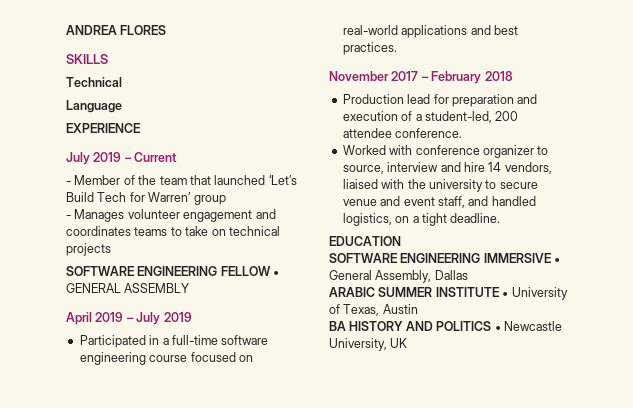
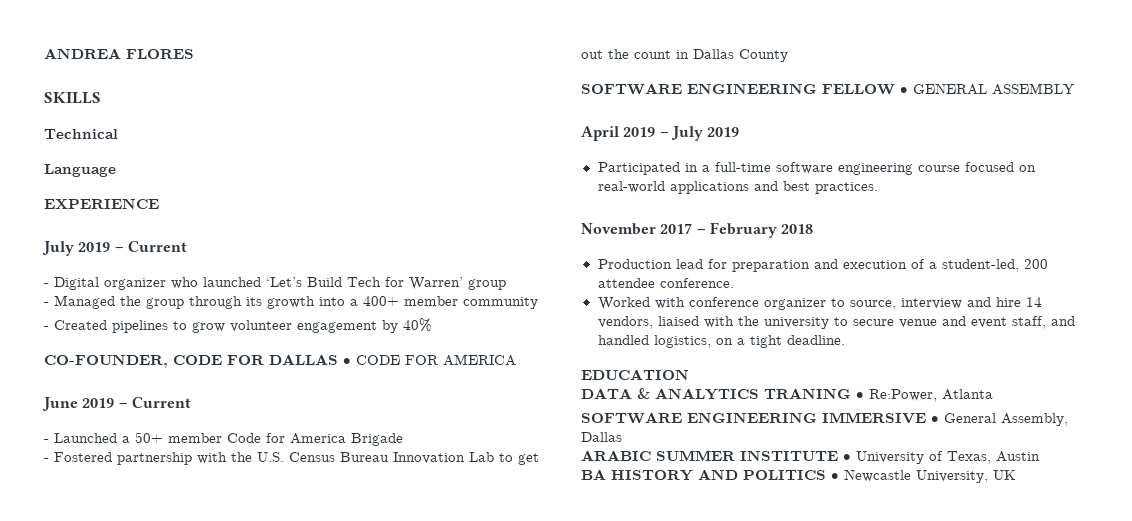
- - Member of the team that launched ‘Let’s Build Tech for Warren’ group
+ - Digital organizer who launched ‘Let’s Build Tech for Warren’ group
- - Manages volunteer engagement and coordinates teams to take on technical projects
+ - Managed the group through its growth into a 400+ member community
+ - Created pipelines to grow volunteer engagement by 40%
+ CO-FOUNDER, CODE FOR DALLAS • CODE FOR AMERICA
+ June 2019 – Current
+ - Launched a 50+ member Code for America Brigade
+ - Fostered partnership with the U.S. Census Bureau Innovation Lab to get out the count in Dallas County
+ DATA & ANALYTICS TRANING • Re:Power, Atlanta

